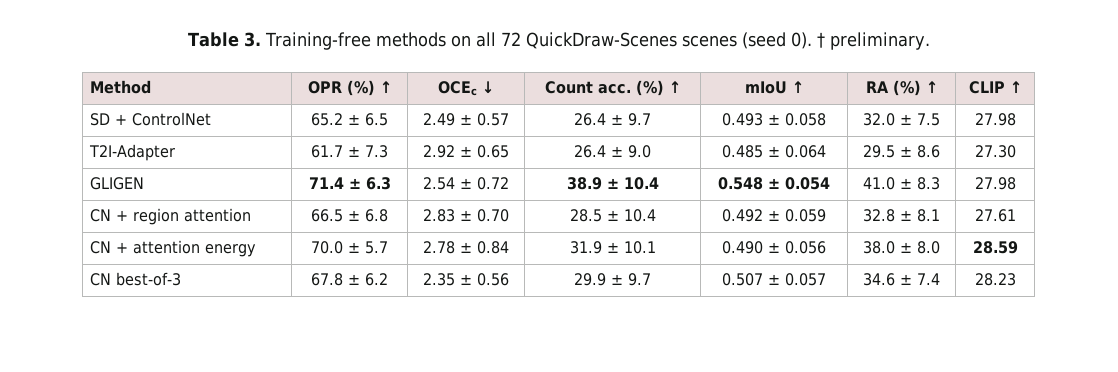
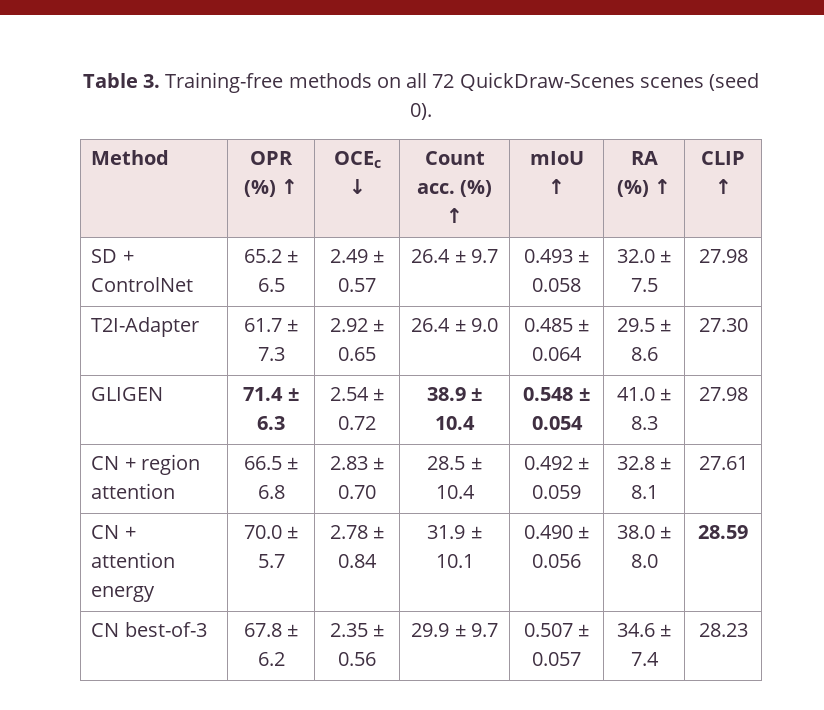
- † preliminary.

